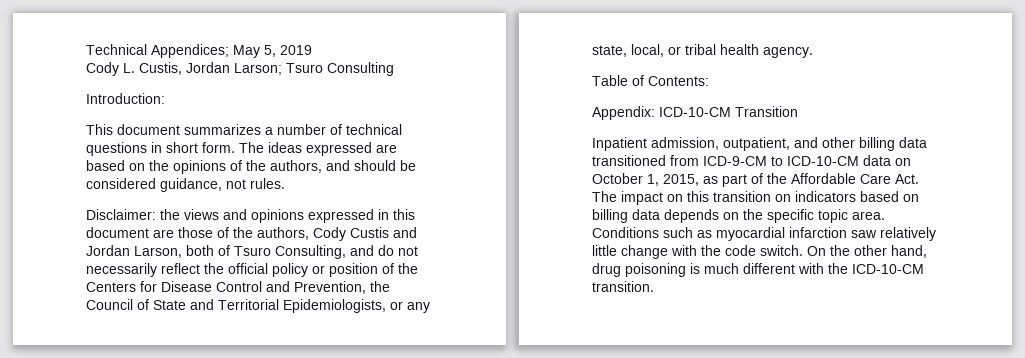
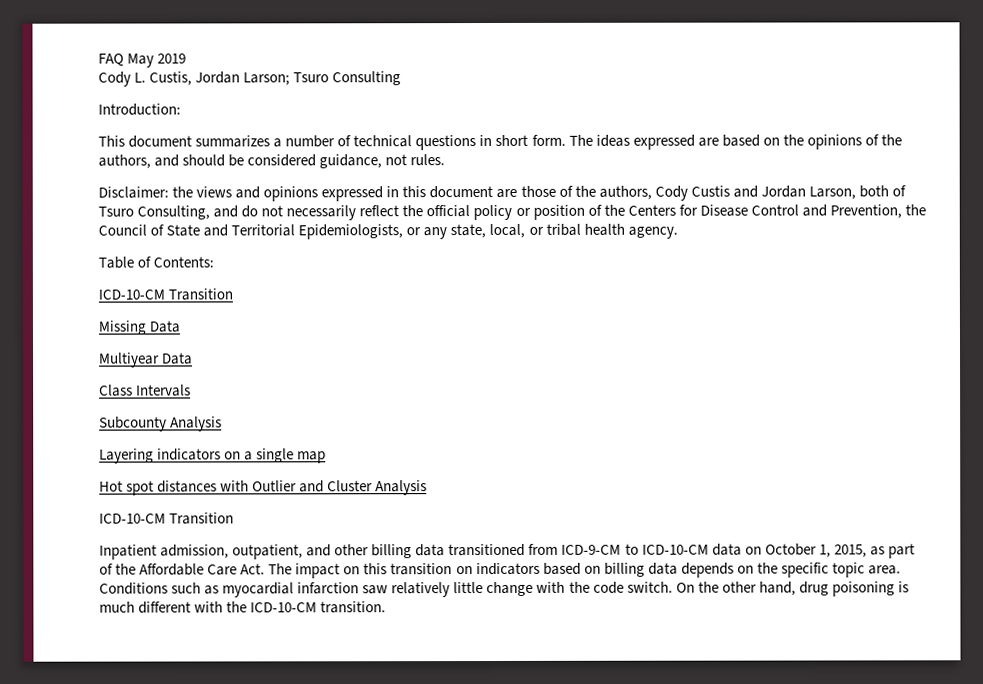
- Technical Appendices; May 5, 2019
+ FAQ May 2019
  Table of Contents:
- Appendix: ICD-10-CM Transition
+ ICD-10-CM Transition
+ Missing Data
+ Multiyear Data
+ Class Intervals
+ Subcounty Analysis
+ Layering indicators on a single map
+ Hot spot distances with Outlier and Cluster Analysis
+ ICD-10-CM Transition

